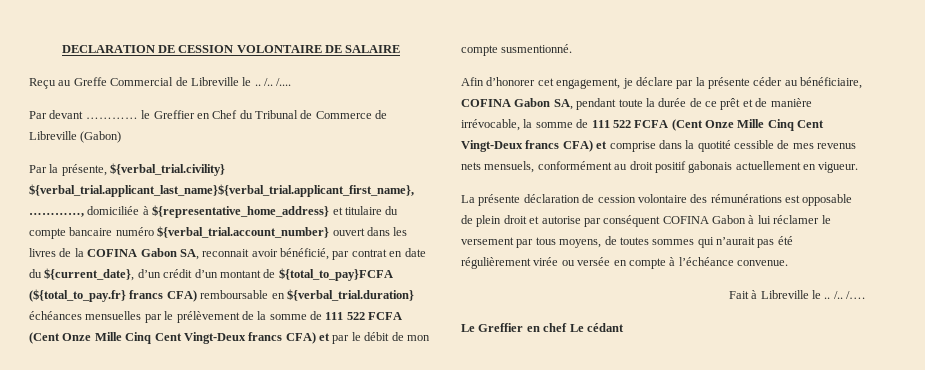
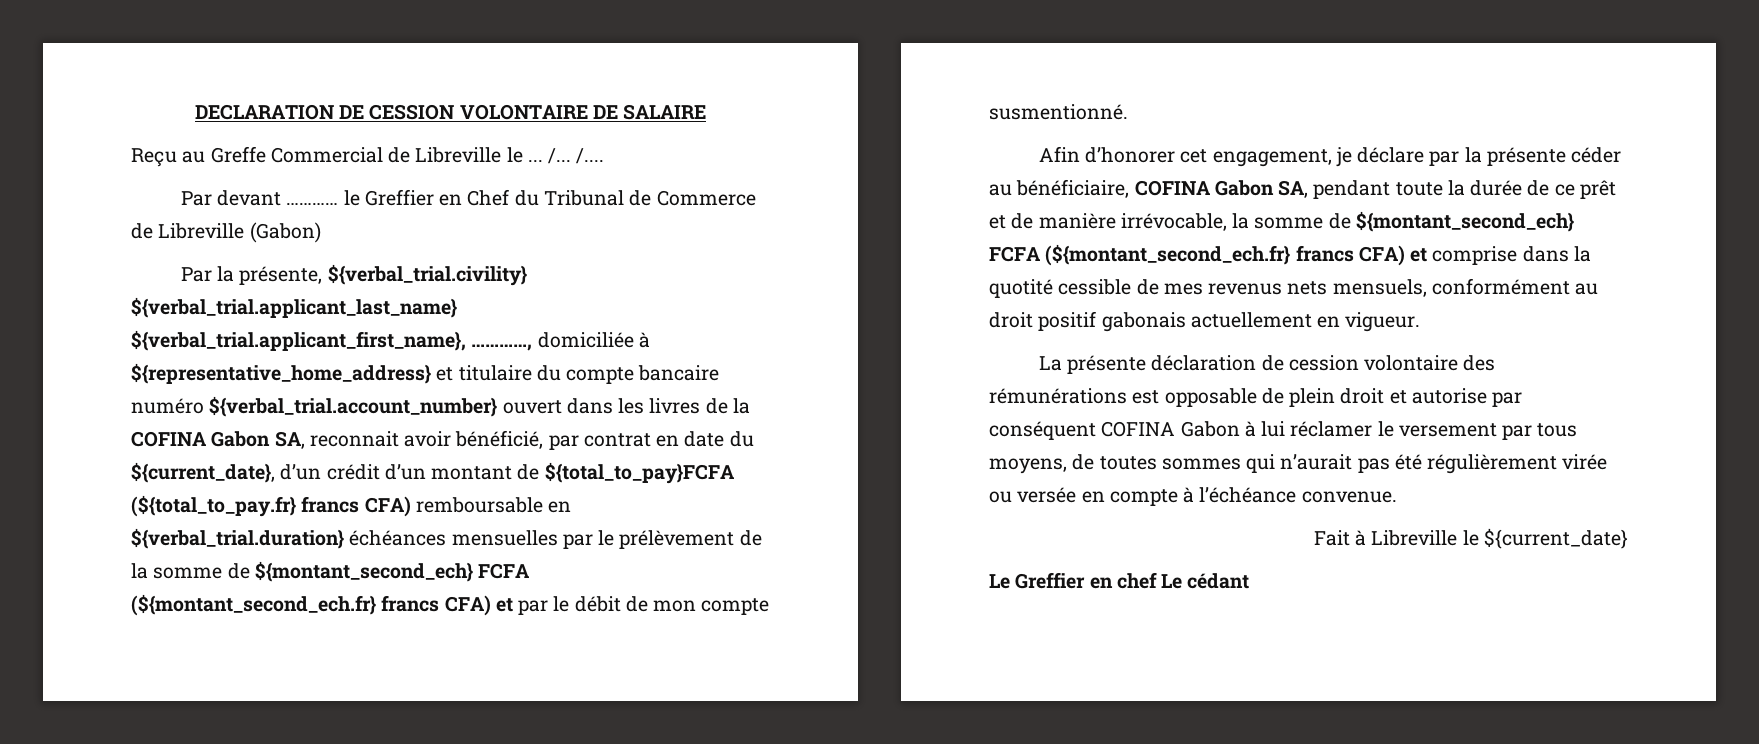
- Reçu au Greffe Commercial de Libreville le .. /..
+ Reçu au Greffe Commercial de Libreville le ... /...
- Par la présente, ${verbal_trial.civility} ${verbal_trial.applicant_last_name}${verbal_trial.applicant_first_name}, …………, domiciliée à ${representative_home_address} et titulaire du compte bancaire numéro ${verbal_trial.account_number} ouvert dans les livres de la COFINA Gabon SA, reconnait avoir bénéficié, par contrat en date du ${current_date}, d’un crédit d’un montant de ${total_to_pay}FCFA (${total_to_pay.fr} francs CFA) remboursable en ${verbal_trial.duration} échéances mensuelles par le prélèvement de la somme de 111 522 FCFA (Cent Onze Mille Cinq Cent Vingt-Deux francs CFA) et par le débit de mon compte susmentionné.
+ Par la présente, ${verbal_trial.civility} ${verbal_trial.applicant_last_name} ${verbal_trial.applicant_first_name}, …………, domiciliée à ${representative_home_address} et titulaire du compte bancaire numéro ${verbal_trial.account_number} ouvert dans les livres de la COFINA Gabon SA, reconnait avoir bénéficié, par contrat en date du ${current_date}, d’un crédit d’un montant de ${total_to_pay}FCFA (${total_to_pay.fr} francs CFA) remboursable en ${verbal_trial.duration} échéances mensuelles par le prélèvement de la somme de ${montant_second_ech} FCFA (${montant_second_ech.fr} francs CFA) et par le débit de mon compte susmentionné.
- Afin d’honorer cet engagement, je déclare par la présente céder au bénéficiaire, COFINA Gabon SA, pendant toute la durée de ce prêt et de manière irrévocable, la somme de 111 522 FCFA (Cent Onze Mille Cinq Cent Vingt-Deux francs CFA) et comprise dans la quotité cessible de mes revenus nets mensuels, conformément au droit positif gabonais actuellement en vigueur.
+ Afin d’honorer cet engagement, je déclare par la présente céder au bénéficiaire, COFINA Gabon SA, pendant toute la durée de ce prêt et de manière irrévocable, la somme de ${montant_second_ech} FCFA (${montant_second_ech.fr} francs CFA) et comprise dans la quotité cessible de mes revenus nets mensuels, conformément au droit positif gabonais actuellement en vigueur.
- Fait à Libreville le .. /.. /….
+ Fait à Libreville le ${current_date}

